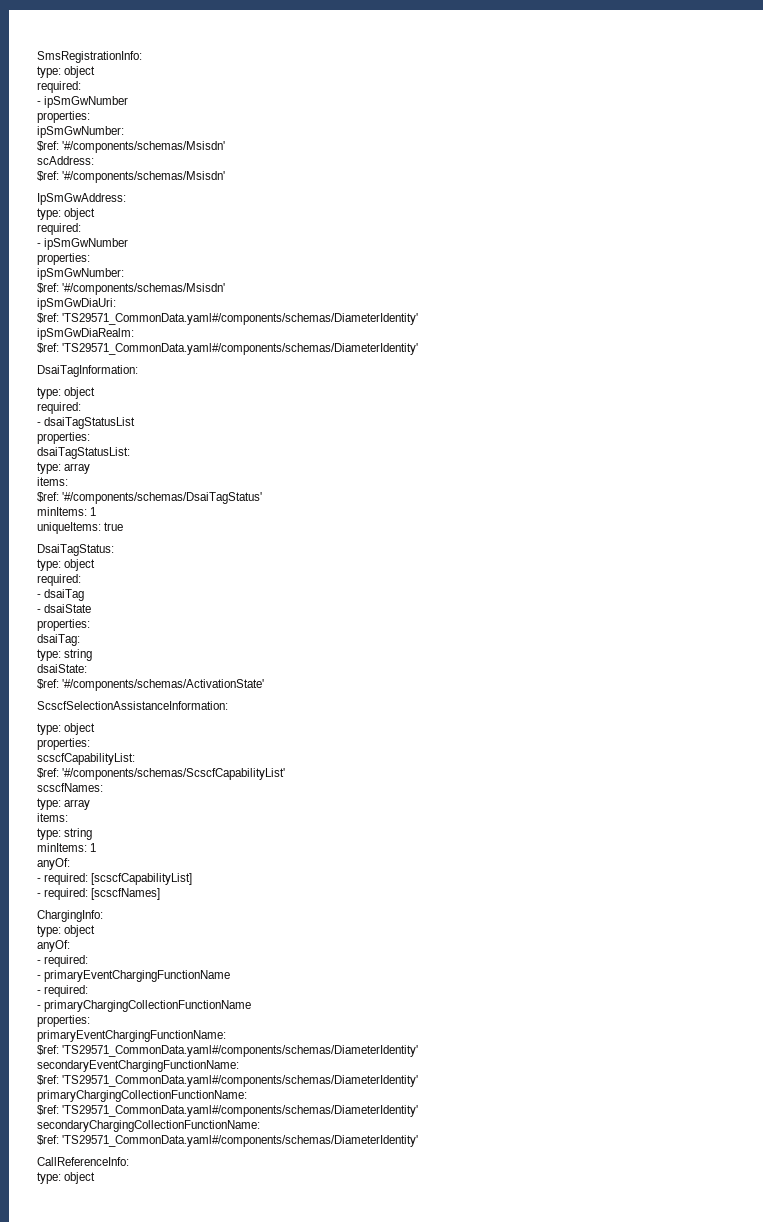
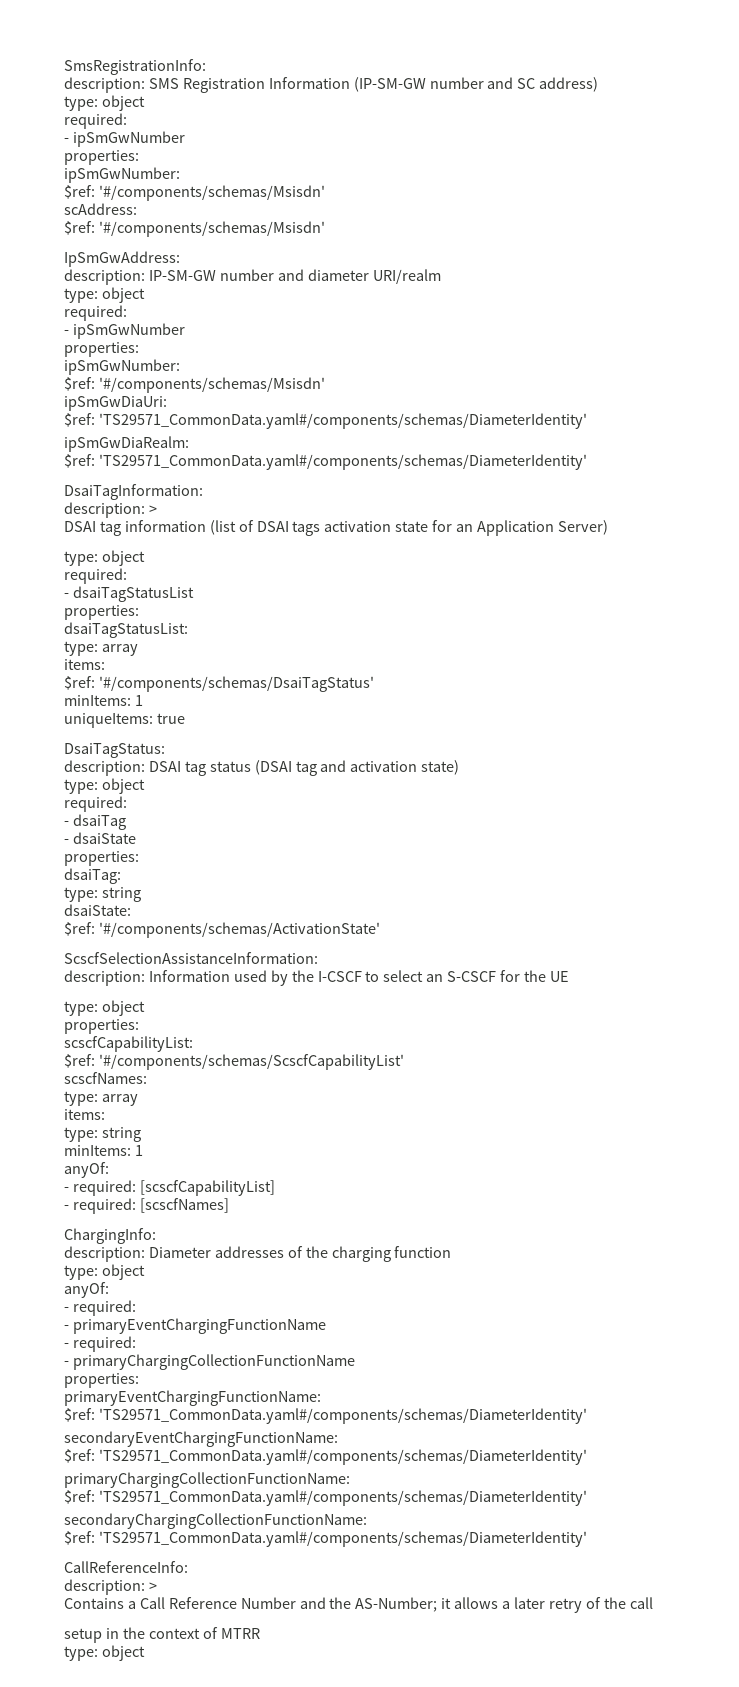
+ description: SMS Registration Information (IP-SM-GW number and SC address)
+ description: IP-SM-GW number and diameter URI/realm
  DsaiTagInformation:
+ description: >
+ DSAI tag information (list of DSAI tags activation state for an Application Server)
+ description: DSAI tag status (DSAI tag and activation state)
+ description: Information used by the I-CSCF to select an S-CSCF for the UE
+ description: Diameter addresses of the charging function
  CallReferenceInfo:
+ description: >
+ Contains a Call Reference Number and the AS-Number; it allows a later retry of the call
+ setup in the context of MTRR

